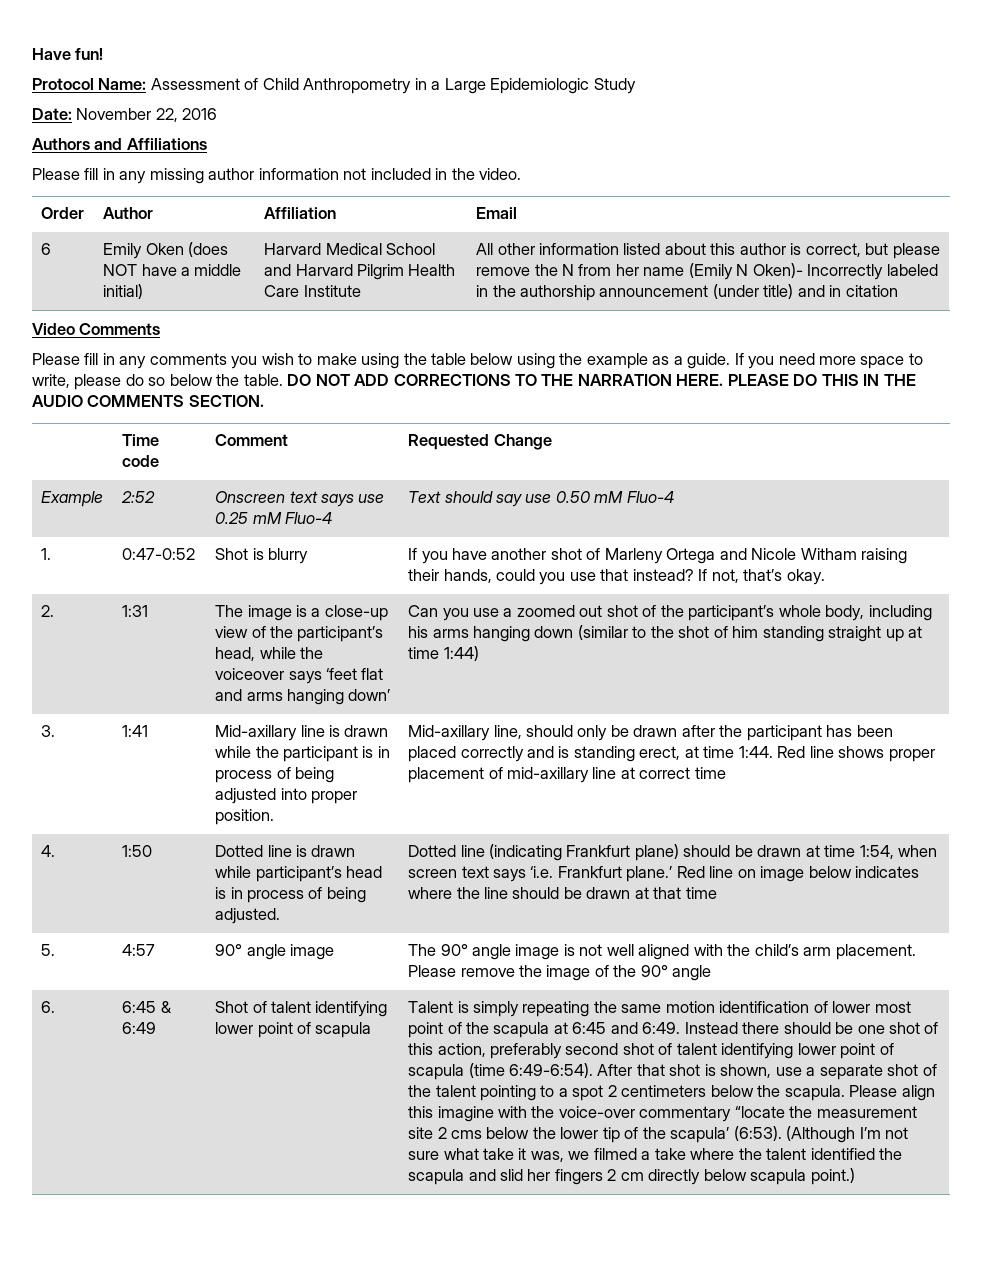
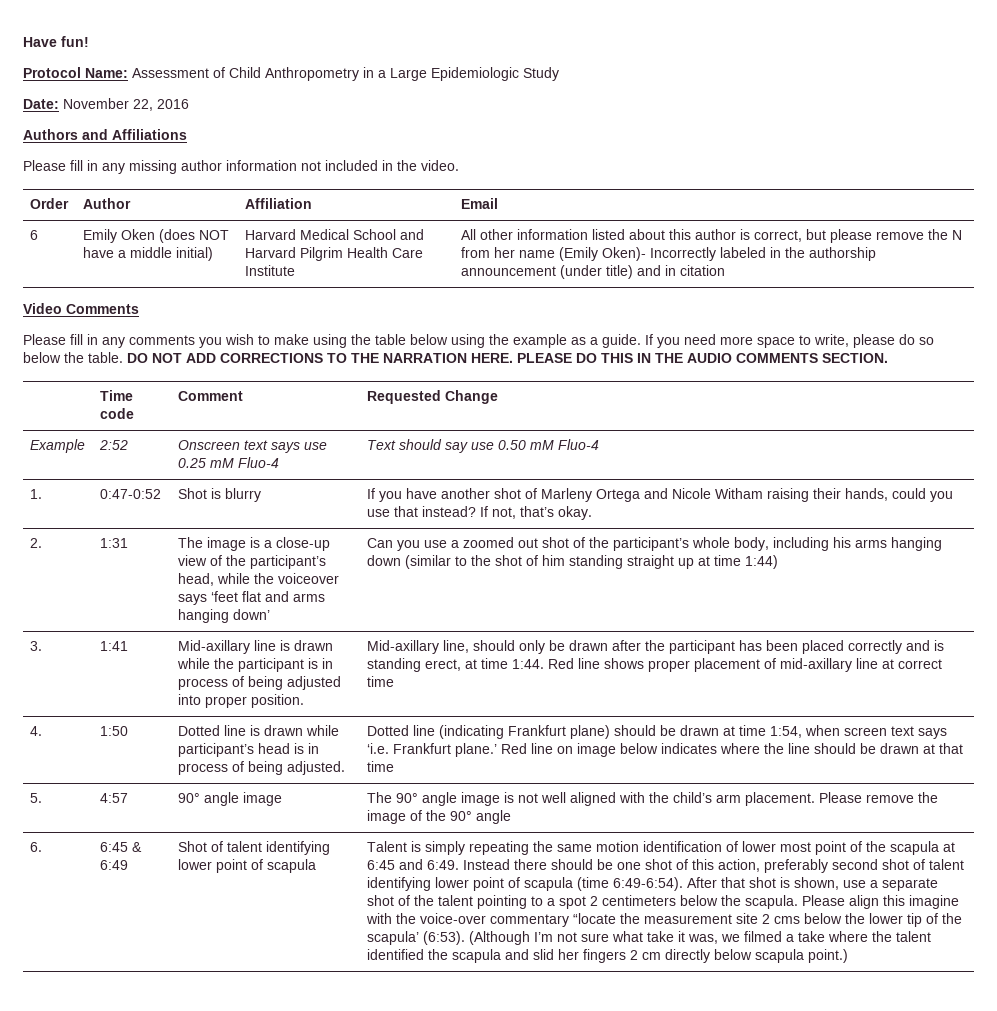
- All other information listed about this author is correct, but please remove the N from her name (Emily N Oken)- Incorrectly labeled in the authorship announcement (under title) and in citation
+ All other information listed about this author is correct, but please remove the N from her name (Emily Oken)- Incorrectly labeled in the authorship announcement (under title) and in citation

